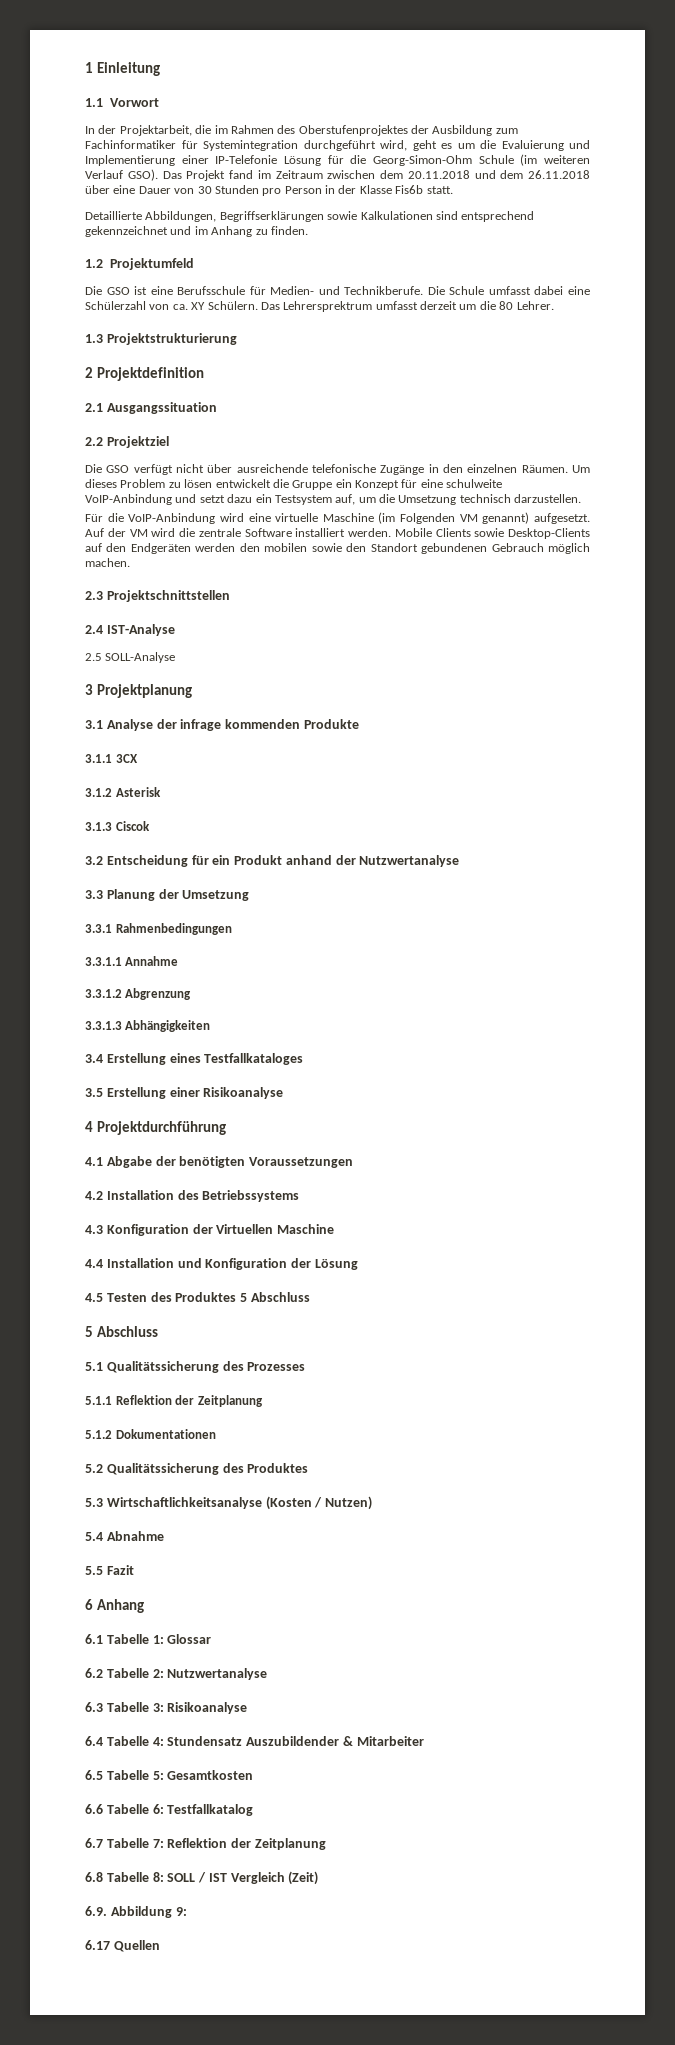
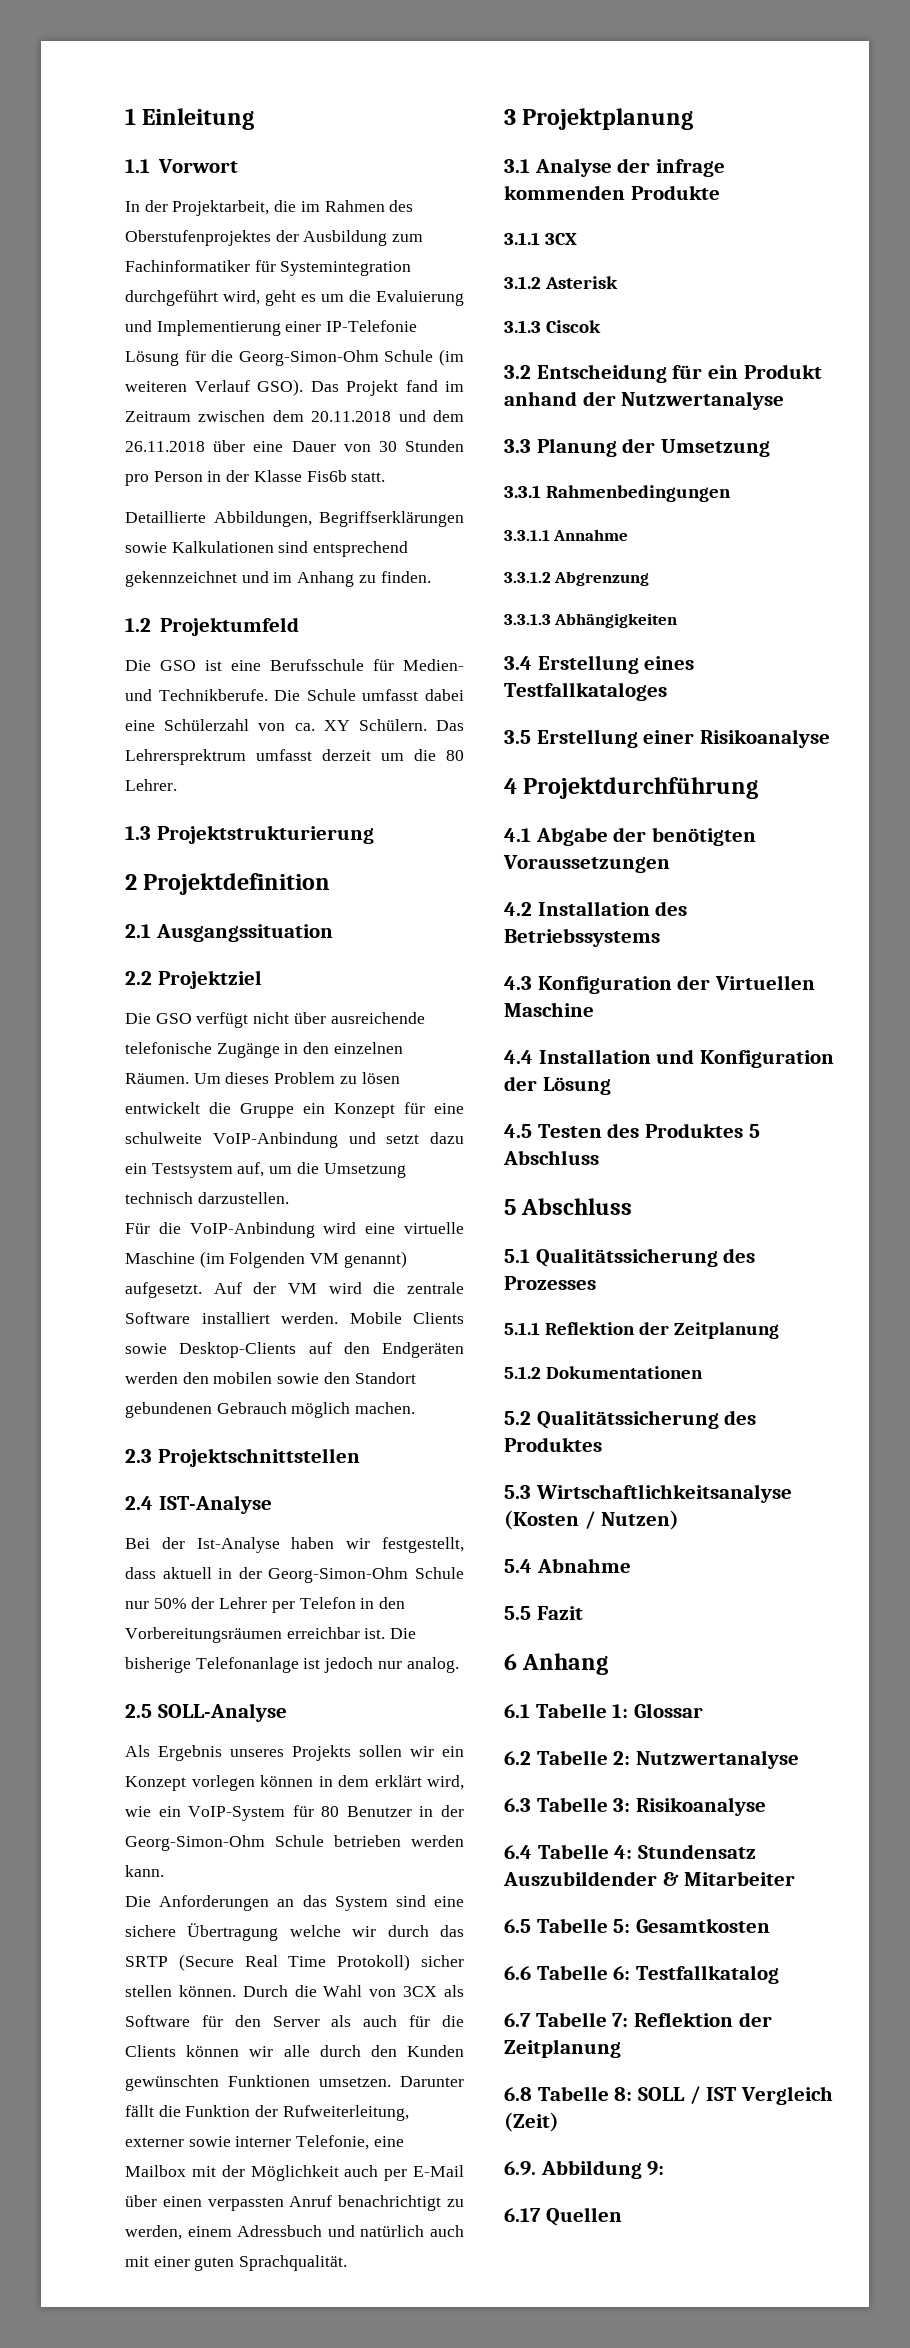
+ Bei der Ist-Analyse haben wir festgestellt, dass aktuell in der Georg-Simon-Ohm Schule nur 50% der Lehrer per Telefon in den Vorbereitungsräumen erreichbar ist. Die bisherige Telefonanlage ist jedoch nur analog.
  2.5 SOLL-Analyse
+ Als Ergebnis unseres Projekts sollen wir ein Konzept vorlegen können in dem erklärt wird, wie ein VoIP-System für 80 Benutzer in der Georg-Simon-Ohm Schule betrieben werden kann.
+ Die Anforderungen an das System sind eine sichere Übertragung welche wir durch das SRTP (Secure Real Time Protokoll) sicher stellen können. Durch die Wahl von 3CX als Software für den Server als auch für die Clients können wir alle durch den Kunden gewünschten Funktionen umsetzen. Darunter fällt die Funktion der Rufweiterleitung, externer sowie interner Telefonie, eine Mailbox mit der Möglichkeit auch per E-Mail über einen verpassten Anruf benachrichtigt zu werden, einem Adressbuch und natürlich auch mit einer guten Sprachqualität.

